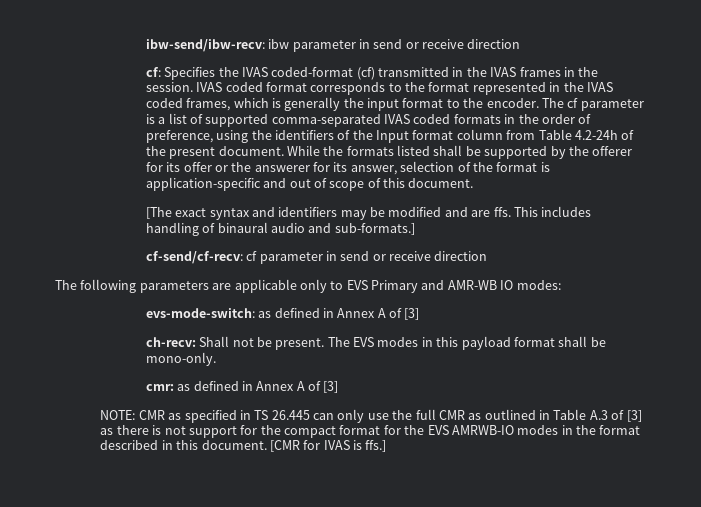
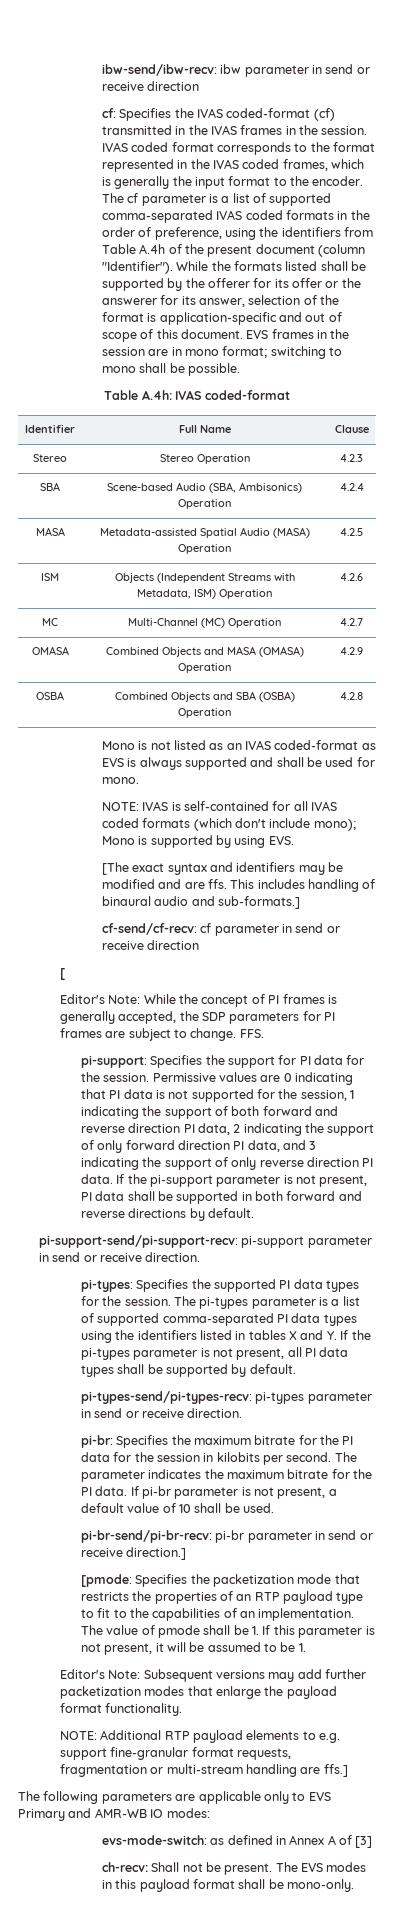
- The cf parameter is a list of supported comma-separated IVAS coded formats in the order of preference, using the identifiers of the Input format column from Table 4.2-24h of the present document.
+ The cf parameter is a list of supported comma-separated IVAS coded formats in the order of preference, using the identifiers from Table A.4h of the present document (column "Identifier").
+ EVS frames in the session are in mono format; switching to mono shall be possible.
+ Table A.4h: IVAS coded-format
+ Identifier | Full Name | Clause
+ Stereo | Stereo Operation | 4.2.3
+ SBA | Scene-based Audio (SBA, Ambisonics) Operation | 4.2.4
+ MASA | Metadata-assisted Spatial Audio (MASA) Operation | 4.2.5
+ ISM | Objects (Independent Streams with Metadata, ISM) Operation | 4.2.6
+ MC | Multi-Channel (MC) Operation | 4.2.7
+ OMASA | Combined Objects and MASA (OMASA) Operation | 4.2.9
+ OSBA | Combined Objects and SBA (OSBA) Operation | 4.2.8
+ Mono is not listed as an IVAS coded-format as EVS is always supported and shall be used for mono.
+ NOTE: IVAS is self-contained for all IVAS coded formats (which don't include mono); Mono is supported by using EVS.
+ [
+ Editor's Note: While the concept of PI frames is generally accepted, the SDP parameters for PI frames are subject to change. FFS.
+ pi-support: Specifies the support for PI data for the session. Permissive values are 0 indicating that PI data is not supported for the session, 1 indicating the support of both forward and reverse direction PI data, 2 indicating the support of only forward direction PI data, and 3 indicating the support of only reverse direction PI data. If the pi-support parameter is not present, PI data shall be supported in both forward and reverse directions by default.
+ pi-support-send/pi-support-recv: pi-support parameter in send or receive direction.
+ pi-types: Specifies the supported PI data types for the session. The pi-types parameter is a list of supported comma-separated PI data types using the identifiers listed in tables X and Y. If the pi-types parameter is not present, all PI data types shall be supported by default.
+ pi-types-send/pi-types-recv: pi-types parameter in send or receive direction.
+ pi-br: Specifies the maximum bitrate for the PI data for the session in kilobits per second. The parameter indicates the maximum bitrate for the PI data. If pi-br parameter is not present, a default value of 10 shall be used.
+ pi-br-send/pi-br-recv: pi-br parameter in send or receive direction.]
+ [pmode: Specifies the packetization mode that restricts the properties of an RTP payload type to fit to the capabilities of an implementation. The value of pmode shall be 1. If this parameter is not present, it will be assumed to be 1.
+ Editor's Note: Subsequent versions may add further packetization modes that enlarge the payload format functionality.
+ NOTE: Additional RTP payload elements to e.g. support fine-granular format requests, fragmentation or multi-stream handling are ffs.]
- cmr: as defined in Annex A of [3]
- NOTE: CMR as specified in TS 26.445 can only use the full CMR as outlined in Table A.3 of [3] as there is not support for the compact format for the EVS AMRWB-IO modes in the format described in this document. [CMR for IVAS is ffs.]

